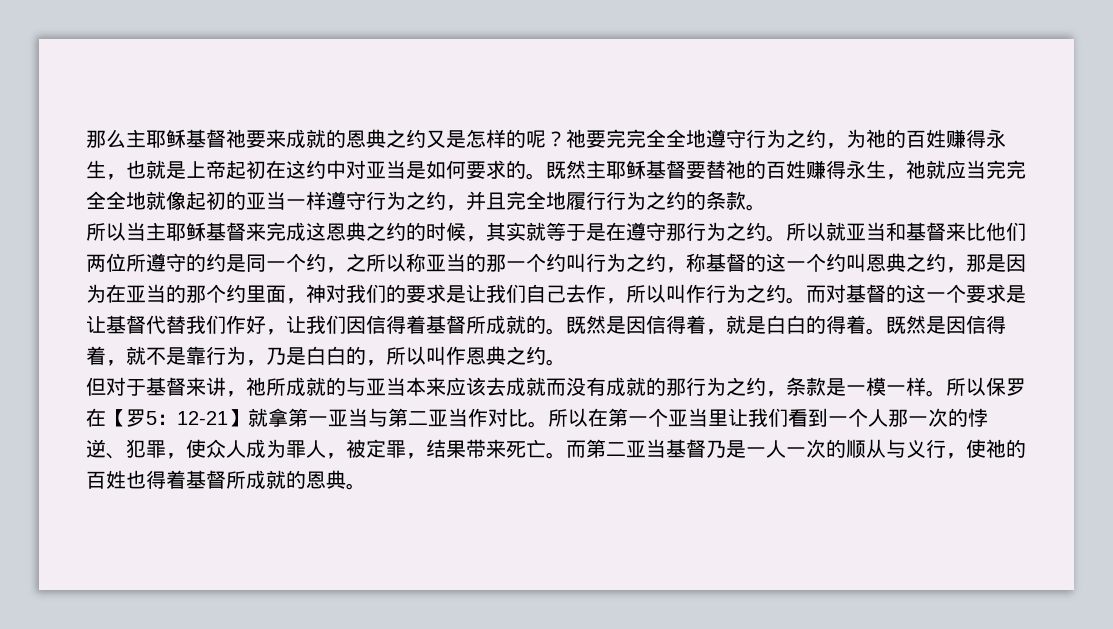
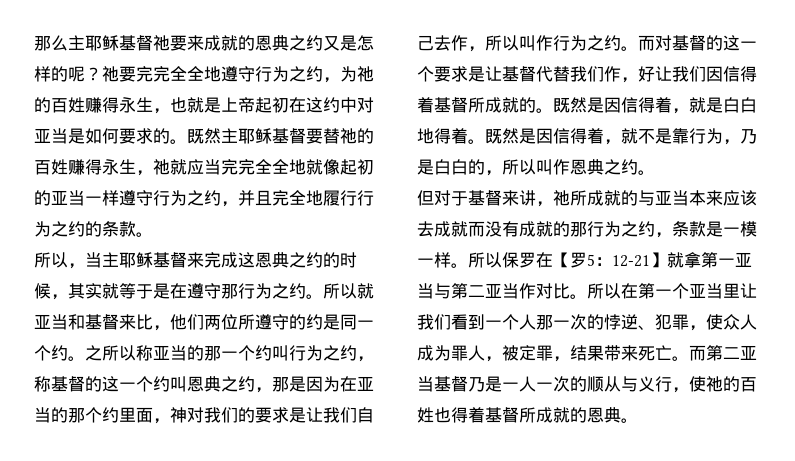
- 所以当主耶稣基督来完成这恩典之约的时候，其实就等于是在遵守那行为之约。
+ 所以，当主耶稣基督来完成这恩典之约的时候，其实就等于是在遵守那行为之约。
- 所以就亚当和基督来比他们两位所遵守的约是同一个约，之所以称亚当的那一个约叫行为之约，称基督的这一个约叫恩典之约，那是因为在亚当的那个约里面，神对我们的要求是让我们自己去作，所以叫作行为之约。
+ 所以就亚当和基督来比，他们两位所遵守的约是同一个约。之所以称亚当的那一个约叫行为之约，称基督的这一个约叫恩典之约，那是因为在亚当的那个约里面，神对我们的要求是让我们自己去作，所以叫作行为之约。
- 而对基督的这一个要求是让基督代替我们作好，让我们因信得着基督所成就的。
+ 而对基督的这一个要求是让基督代替我们作，好让我们因信得着基督所成就的。
- 既然是因信得着，就是白白的得着。
+ 既然是因信得着，就是白白地得着。

